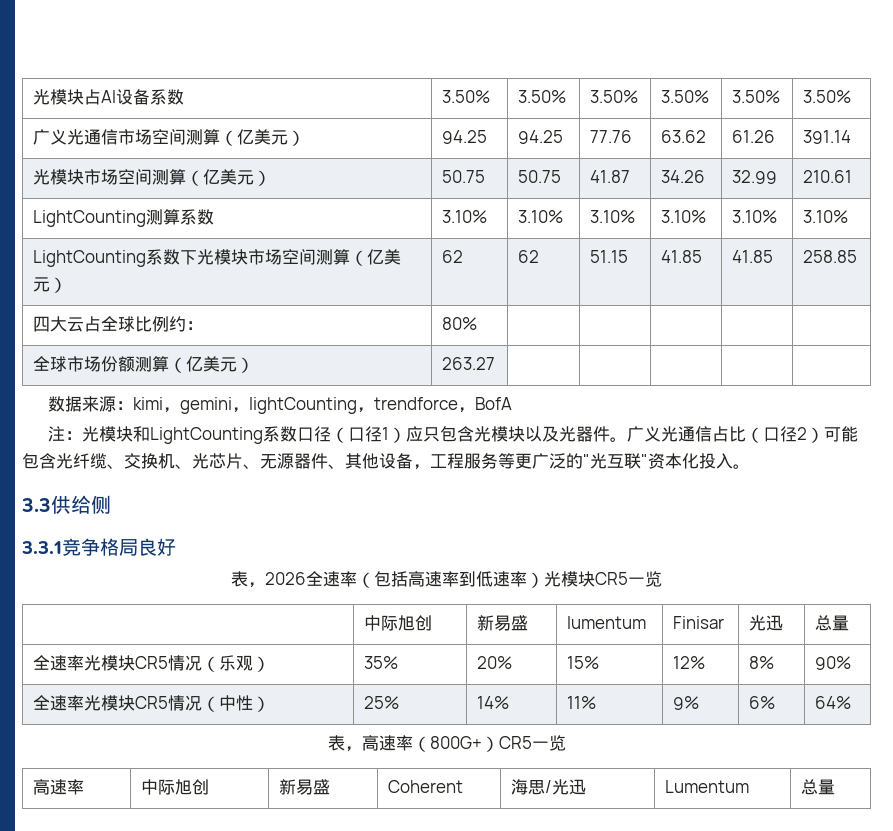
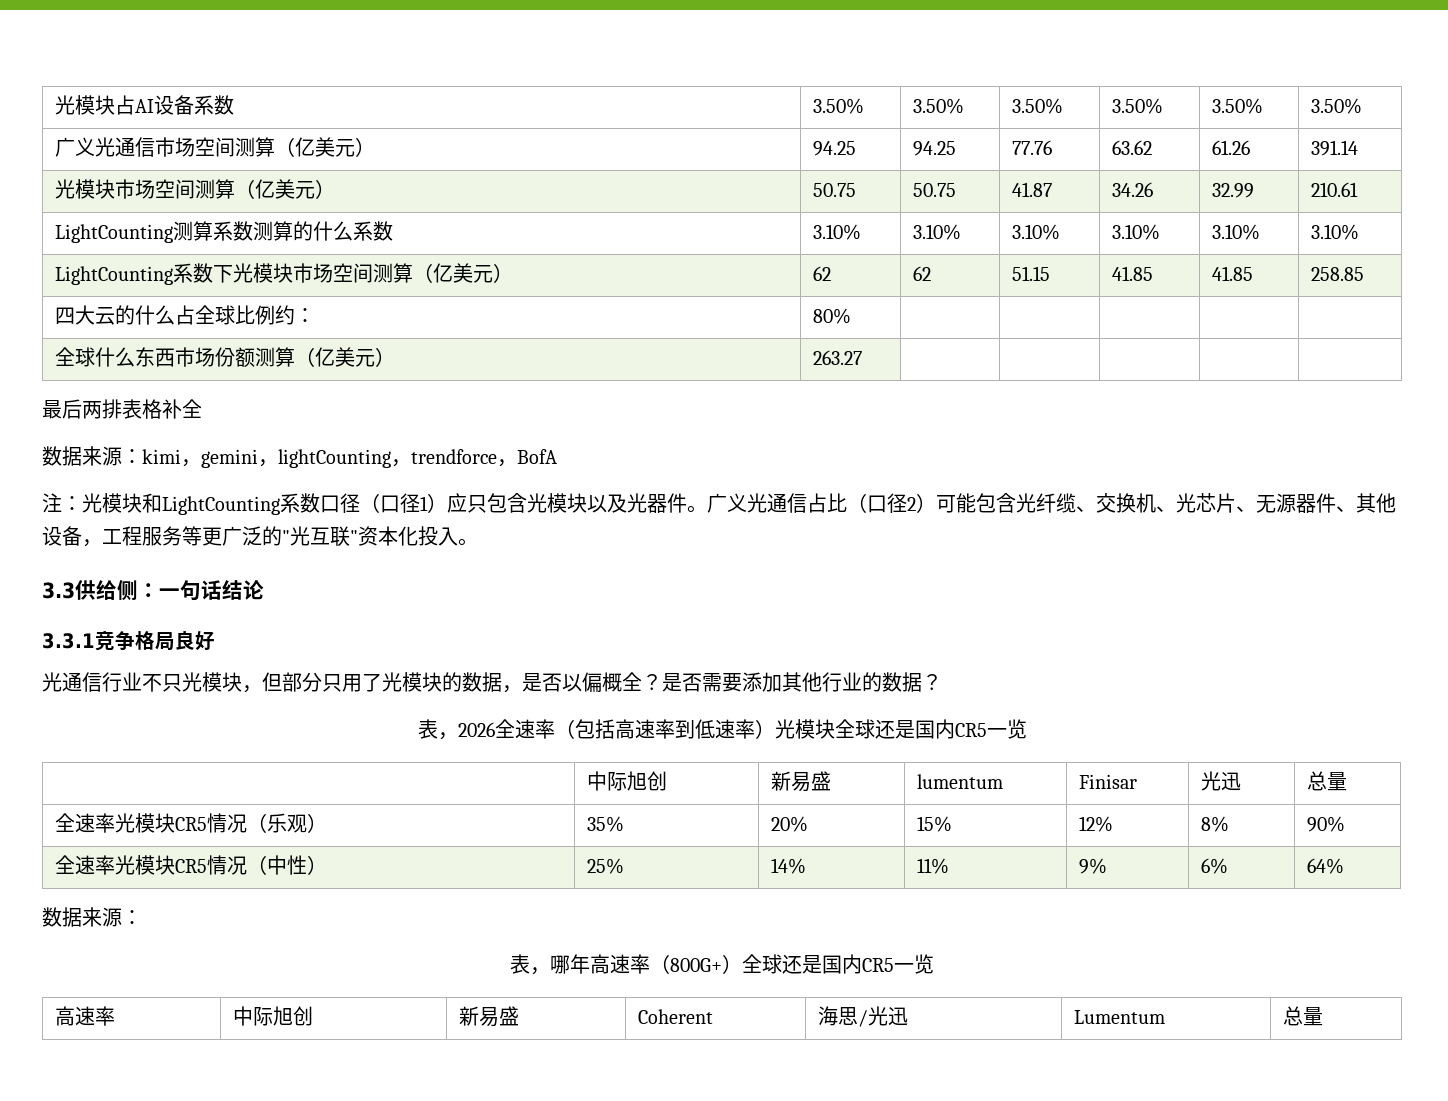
- LightCounting测算系数 | 3.10% | 3.10% | 3.10% | 3.10% | 3.10% | 3.10%
+ LightCounting测算系数测算的什么系数 | 3.10% | 3.10% | 3.10% | 3.10% | 3.10% | 3.10%
- 四大云占全球比例约： | 80% | | | | |
+ 四大云的什么占全球比例约： | 80% | | | | |
- 全球市场份额测算（亿美元） | 263.27 | | | | |
+ 全球什么东西市场份额测算（亿美元） | 263.27 | | | | |
+ 最后两排表格补全
- 3.3供给侧
+ 3.3供给侧：一句话结论
+ 光通信行业不只光模块，但部分只用了光模块的数据，是否以偏概全？是否需要添加其他行业的数据？
- 表，2026全速率（包括高速率到低速率）光模块CR5一览
+ 表，2026全速率（包括高速率到低速率）光模块全球还是国内CR5一览
  全速率光模块CR5情况（中性） | 25% | 14% | 11% | 9% | 6% | 64%
- 表，高速率（800G+）CR5一览
+ 数据来源：
+ 表，哪年高速率（800G+）全球还是国内CR5一览

